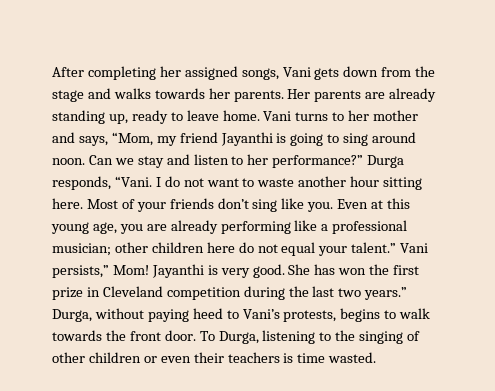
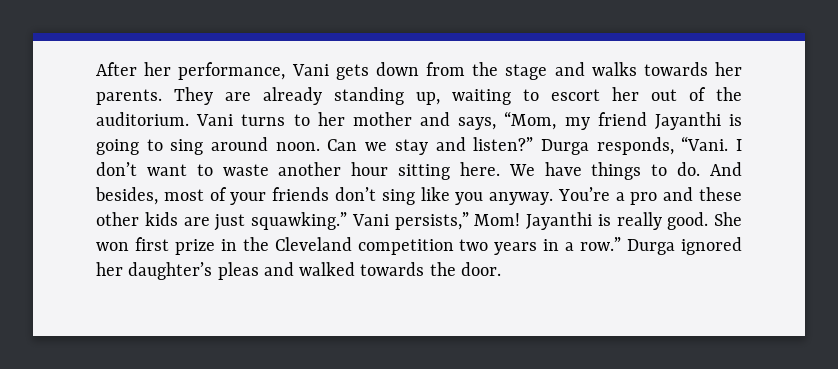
- After completing her assigned songs, Vani gets down from the stage and walks towards her parents.
+ After her performance, Vani gets down from the stage and walks towards her parents.
- Her parents are already standing up, ready to leave home.
+ They are already standing up, waiting to escort her out of the auditorium.
- Can we stay and listen to her performance?”
+ Can we stay and listen?”
- I do not want to waste another hour sitting here.
+ I don’t want to waste another hour sitting here.
- Most of your friends don’t sing like you. Even at this young age, you are already performing like a professional musician; other children here do not equal your talent.”
+ We have things to do. And besides, most of your friends don’t sing like you anyway. You’re a pro and these other kids are just squawking.”
- Jayanthi is very good.
+ Jayanthi is really good.
- She has won the first prize in Cleveland competition during the last two years.” Durga, without paying heed to Vani’s protests, begins to walk towards the front door. To Durga, listening to the singing of other children or even their teachers is time wasted.
+ She won first prize in the Cleveland competition two years in a row.” Durga ignored her daughter’s pleas and walked towards the door.

